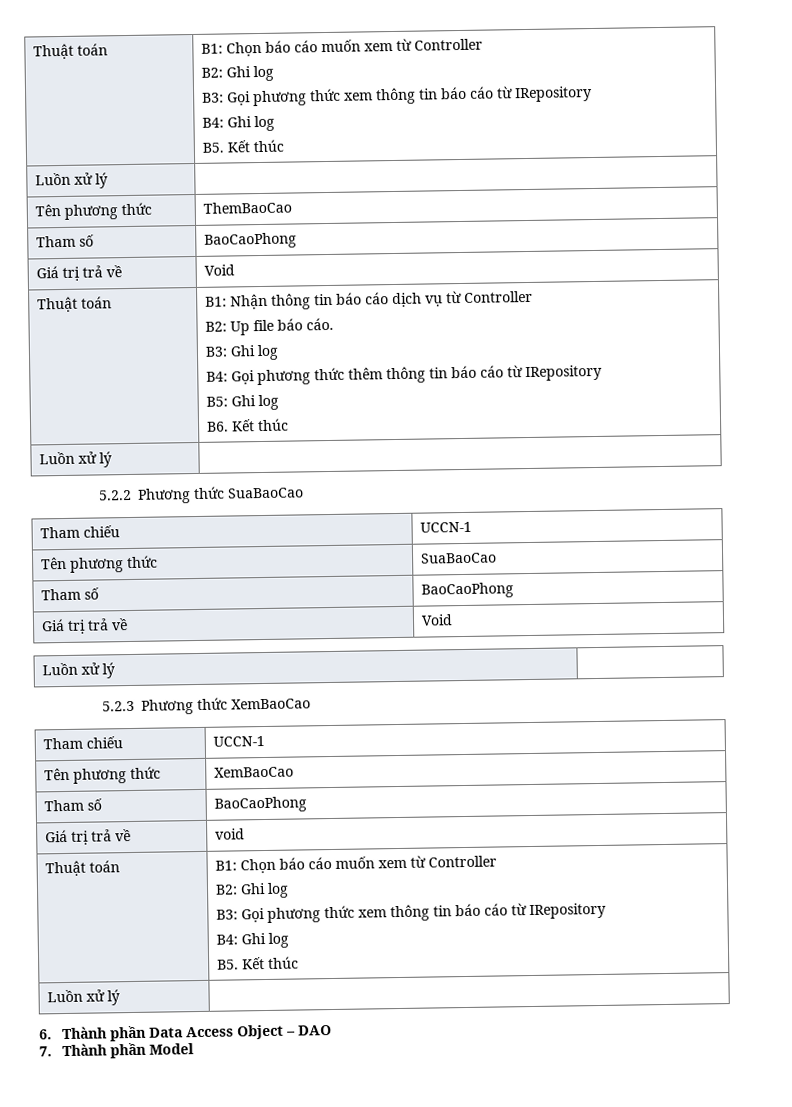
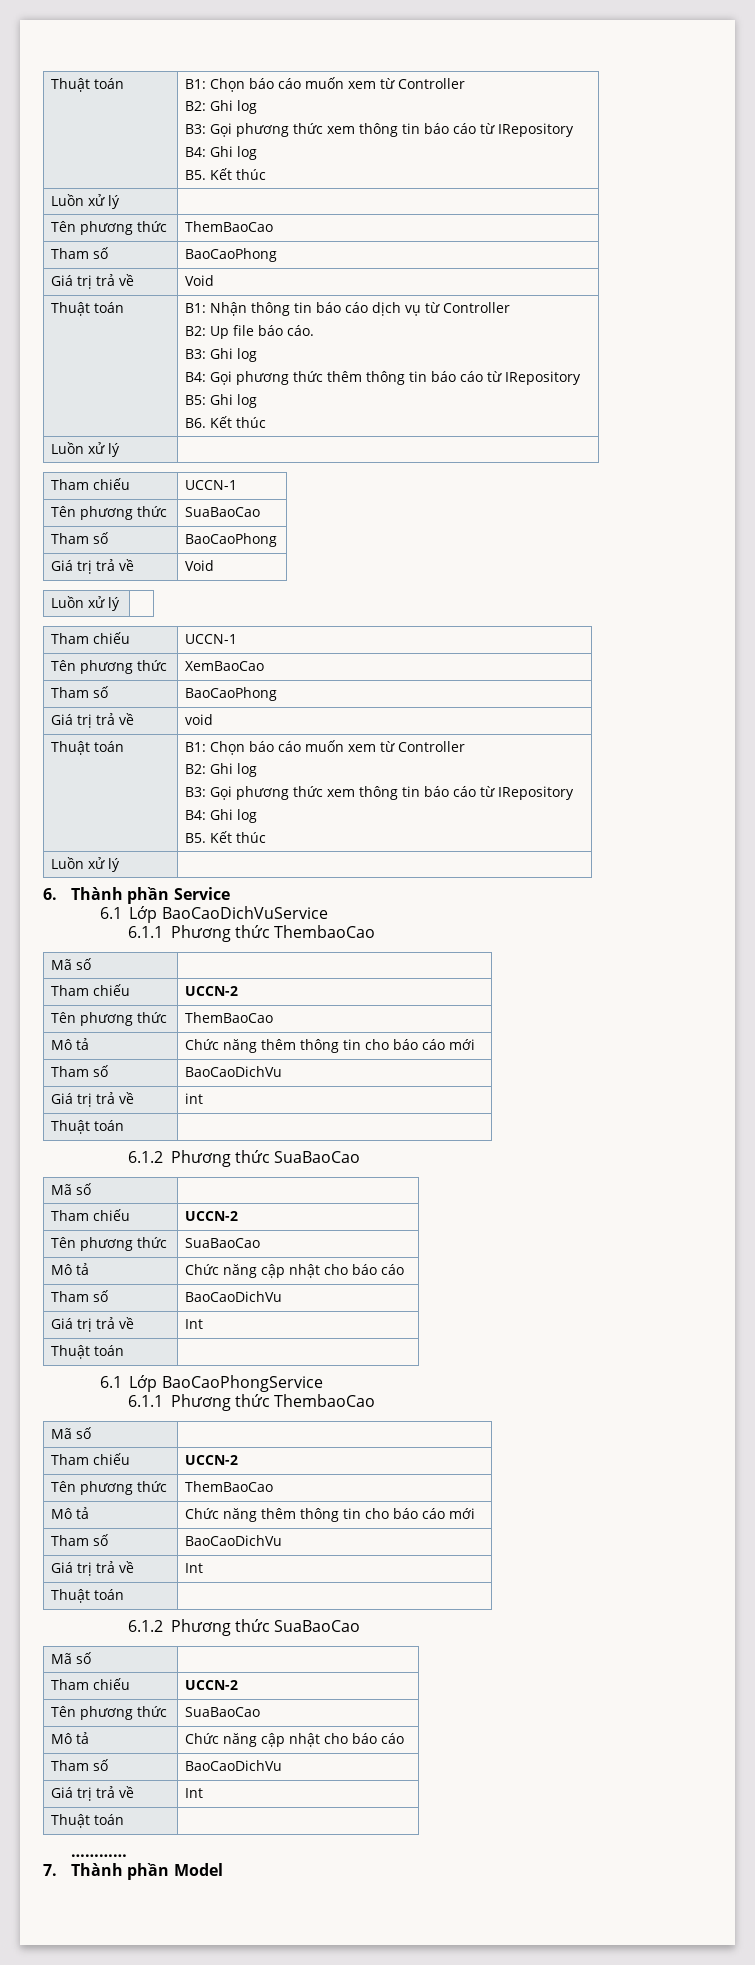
- 5.2.2 Phương thức SuaBaoCao
- 5.2.3 Phương thức XemBaoCao
- 6. Thành phần Data Access Object – DAO
+ 6. Thành phần Service
+ 6.1 Lớp BaoCaoDichVuService
+ 6.1.1 Phương thức ThembaoCao
+ Mã số |
+ Tham chiếu | UCCN-2
+ Tên phương thức | ThemBaoCao
+ Mô tả | Chức năng thêm thông tin cho báo cáo mới
+ Tham số | BaoCaoDichVu
+ Giá trị trả về | int
+ Thuật toán |
+ 6.1.2 Phương thức SuaBaoCao
+ Mã số |
+ Tham chiếu | UCCN-2
+ Tên phương thức | SuaBaoCao
+ Mô tả | Chức năng cập nhật cho báo cáo
+ Tham số | BaoCaoDichVu
+ Giá trị trả về | Int
+ Thuật toán |
+ 6.1 Lớp BaoCaoPhongService
+ 6.1.1 Phương thức ThembaoCao
+ Mã số |
+ Tham chiếu | UCCN-2
+ Tên phương thức | ThemBaoCao
+ Mô tả | Chức năng thêm thông tin cho báo cáo mới
+ Tham số | BaoCaoDichVu
+ Giá trị trả về | Int
+ Thuật toán |
+ 6.1.2 Phương thức SuaBaoCao
+ Mã số |
+ Tham chiếu | UCCN-2
+ Tên phương thức | SuaBaoCao
+ Mô tả | Chức năng cập nhật cho báo cáo
+ Tham số | BaoCaoDichVu
+ Giá trị trả về | Int
+ Thuật toán |
+ …………

